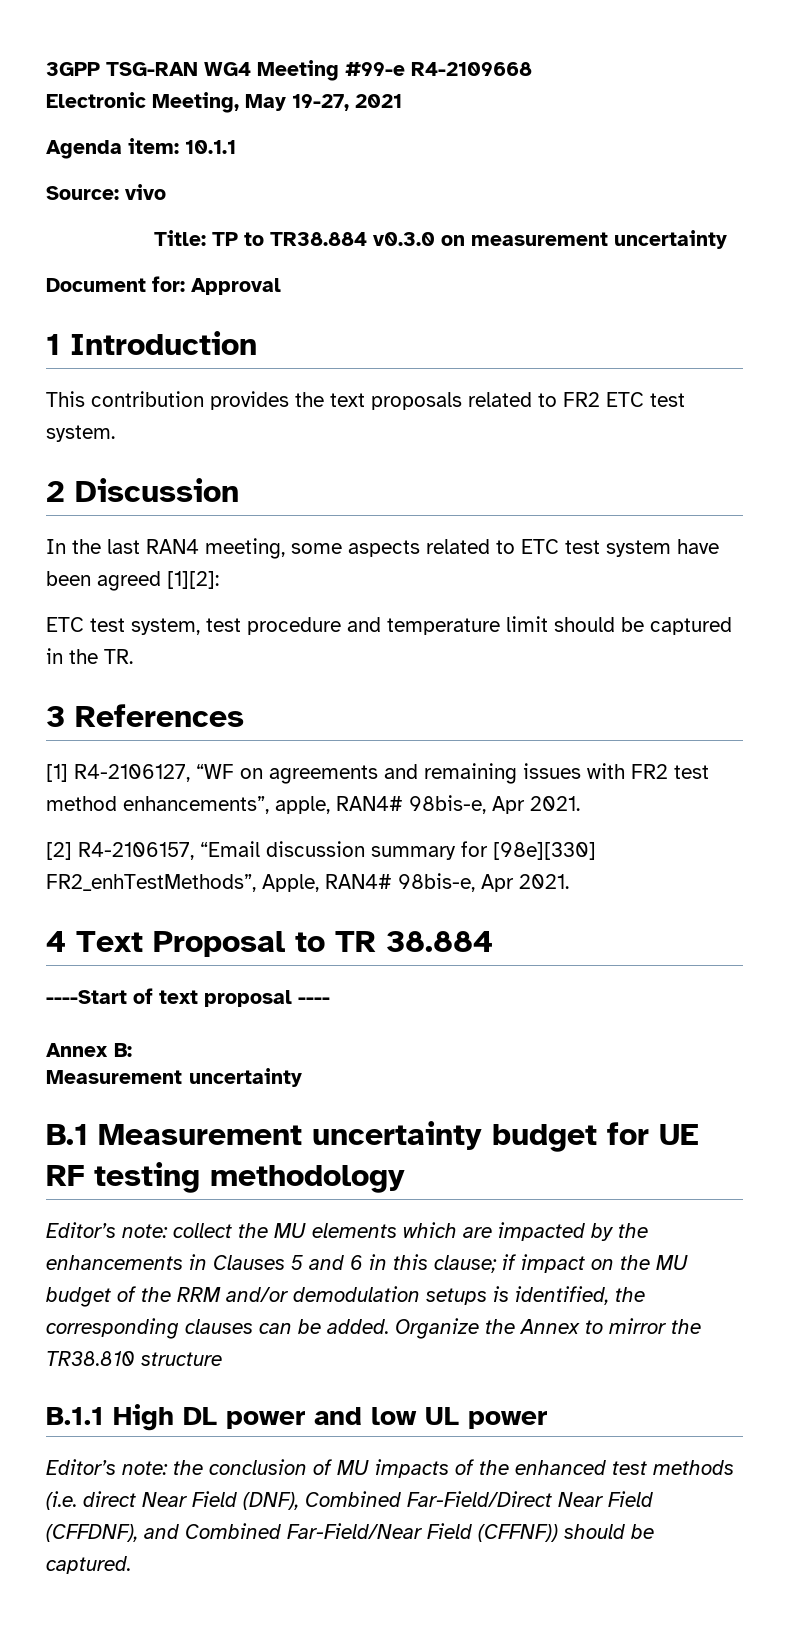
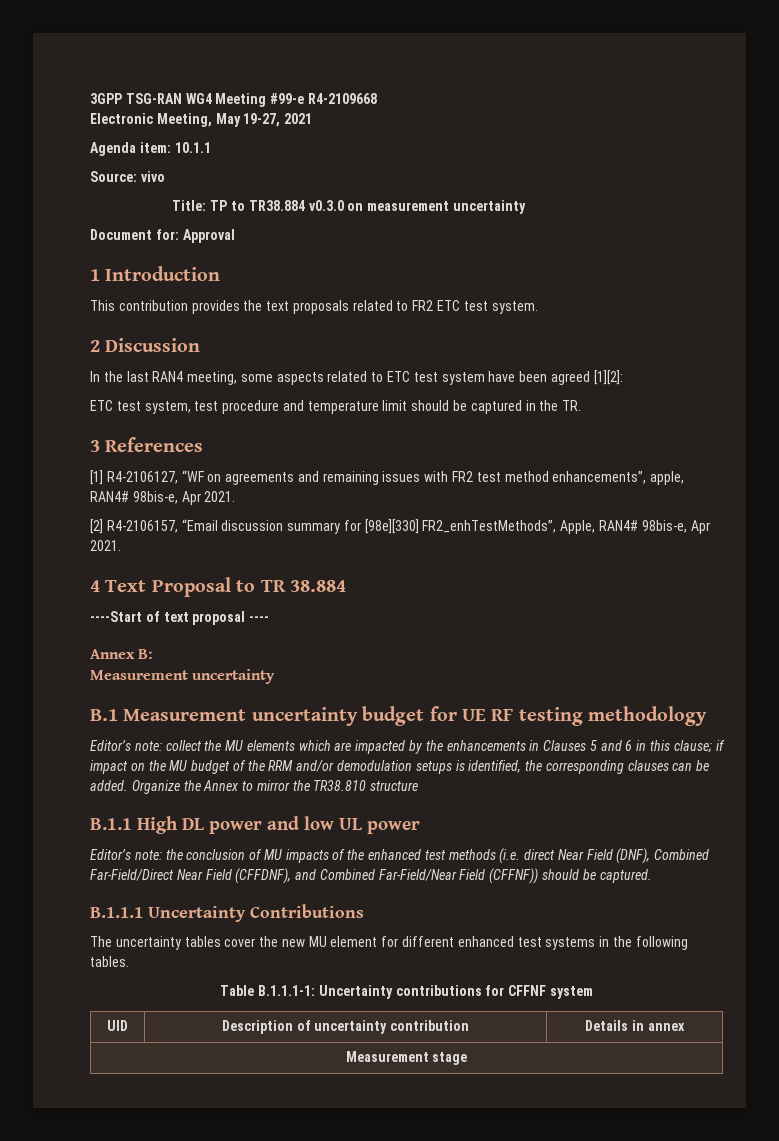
+ B.1.1.1 Uncertainty Contributions
+ The uncertainty tables cover the new MU element for different enhanced test systems in the following tables.
+ Table B.1.1.1-1: Uncertainty contributions for CFFNF system
+ UID | Description of uncertainty contribution | Details in annex
+ Measurement stage

